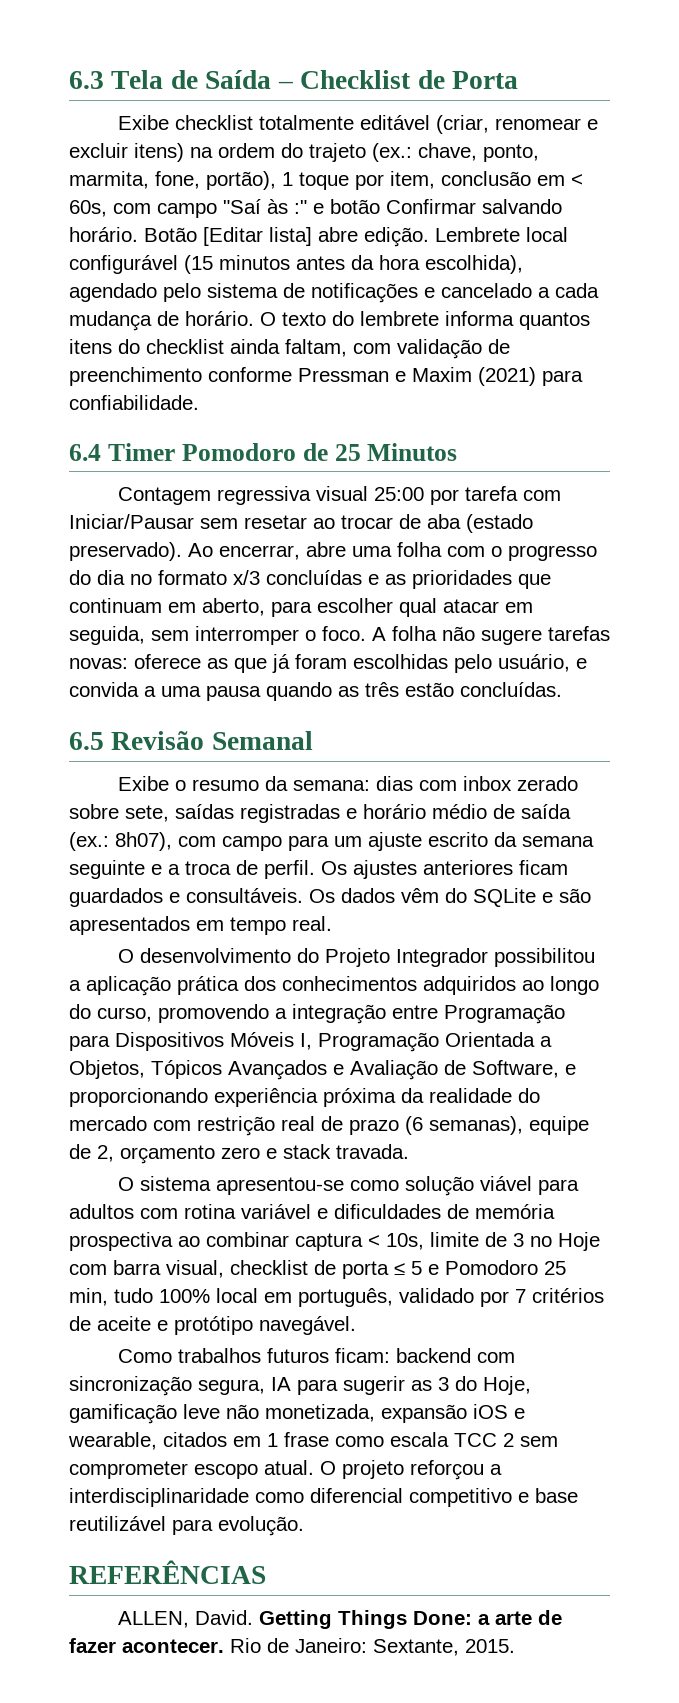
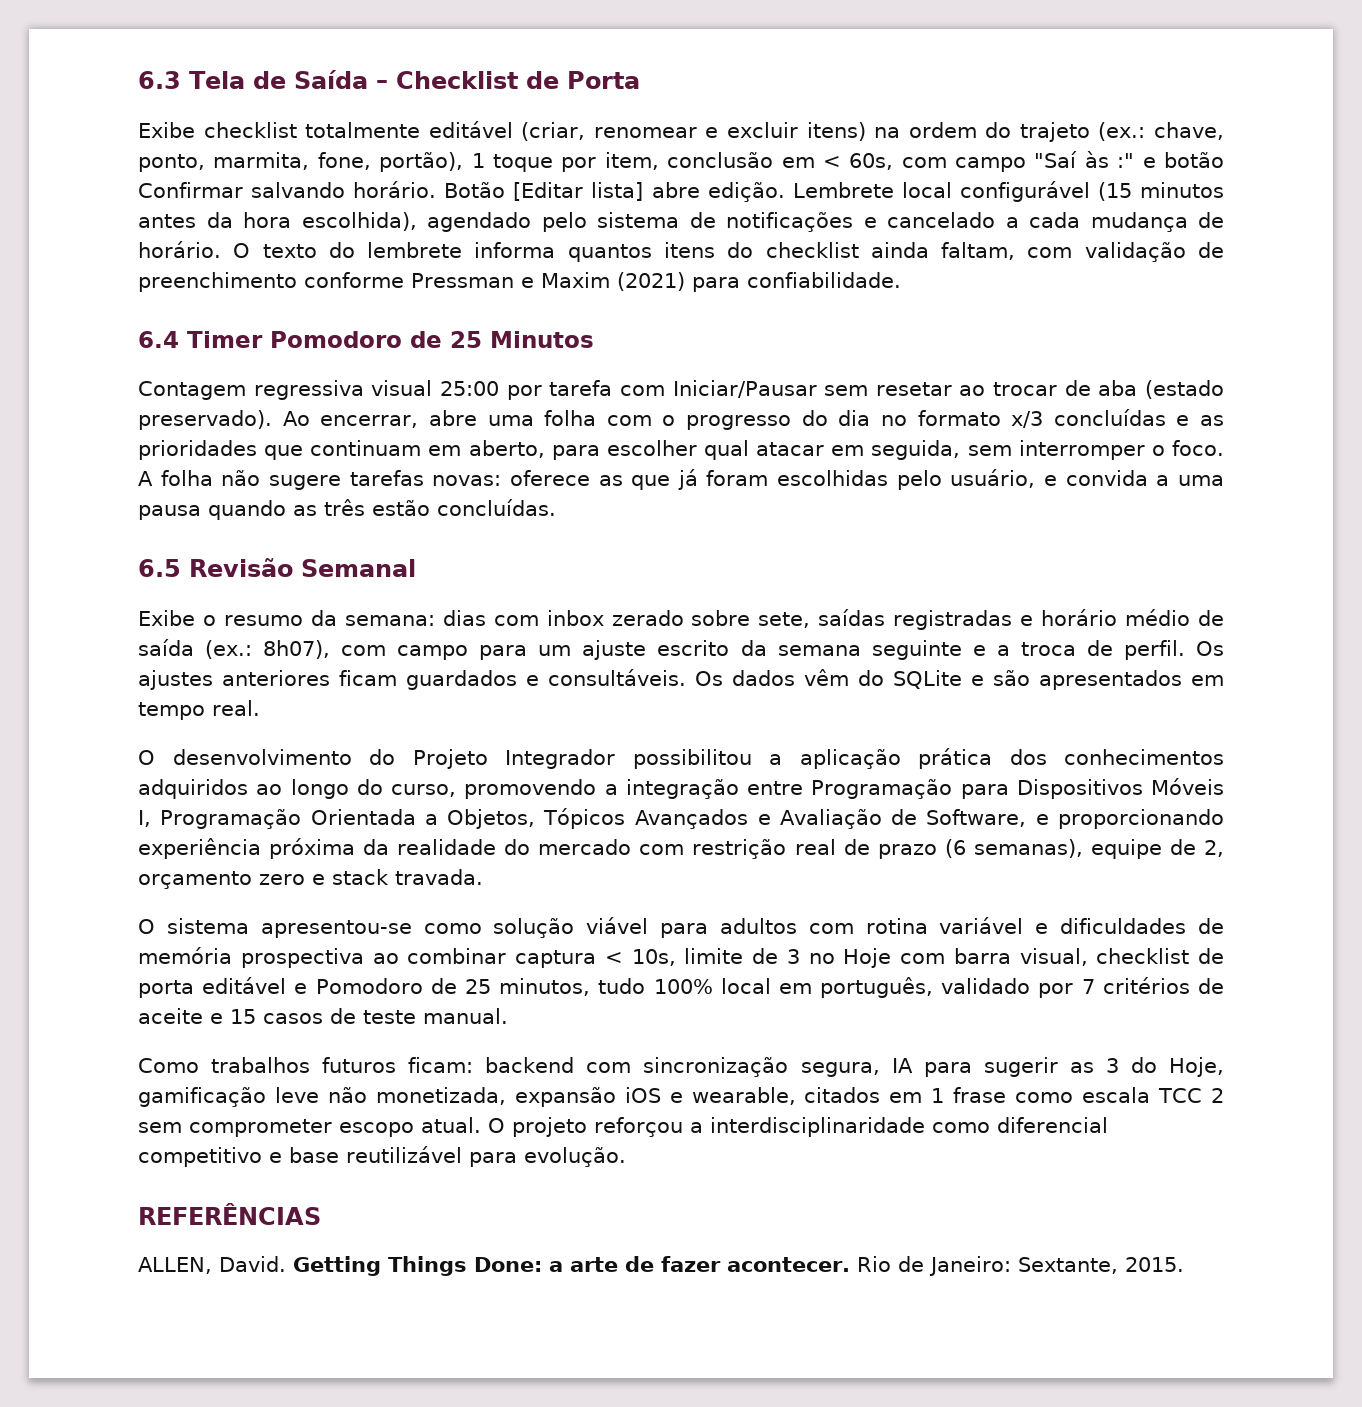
- O sistema apresentou-se como solução viável para adultos com rotina variável e dificuldades de memória prospectiva ao combinar captura < 10s, limite de 3 no Hoje com barra visual, checklist de porta ≤ 5 e Pomodoro 25 min, tudo 100% local em português, validado por 7 critérios de aceite e protótipo navegável.
+ O sistema apresentou-se como solução viável para adultos com rotina variável e dificuldades de memória prospectiva ao combinar captura < 10s, limite de 3 no Hoje com barra visual, checklist de porta editável e Pomodoro de 25 minutos, tudo 100% local em português, validado por 7 critérios de aceite e 15 casos de teste manual.

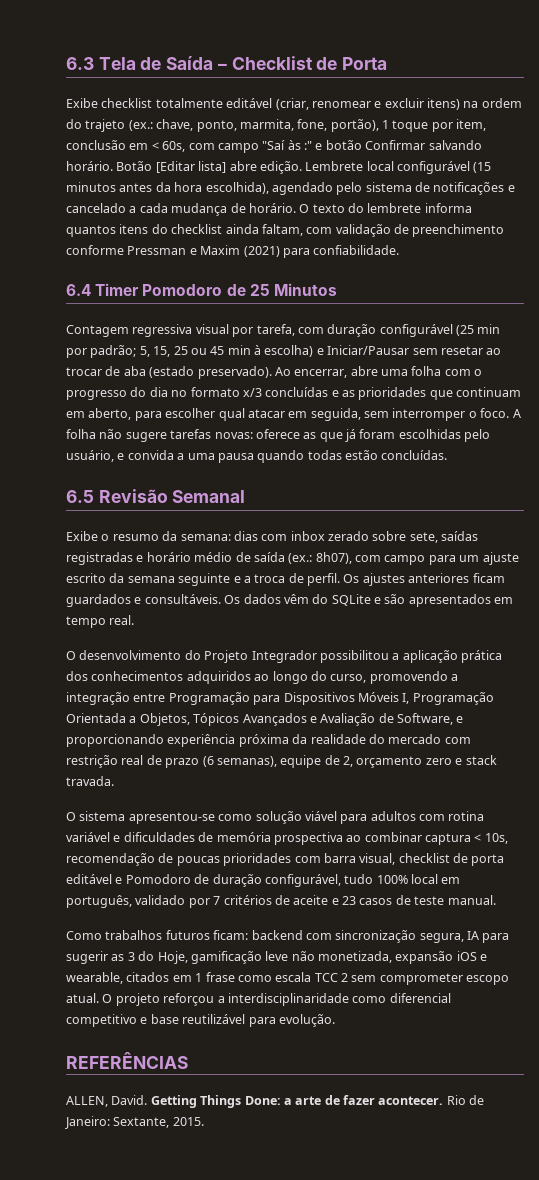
- Contagem regressiva visual 25:00 por tarefa com Iniciar/Pausar sem resetar ao trocar de aba (estado preservado).
+ Contagem regressiva visual por tarefa, com duração configurável (25 min por padrão; 5, 15, 25 ou 45 min à escolha) e Iniciar/Pausar sem resetar ao trocar de aba (estado preservado).
- A folha não sugere tarefas novas: oferece as que já foram escolhidas pelo usuário, e convida a uma pausa quando as três estão concluídas.
+ A folha não sugere tarefas novas: oferece as que já foram escolhidas pelo usuário, e convida a uma pausa quando todas estão concluídas.
- O sistema apresentou-se como solução viável para adultos com rotina variável e dificuldades de memória prospectiva ao combinar captura < 10s, limite de 3 no Hoje com barra visual, checklist de porta editável e Pomodoro de 25 minutos, tudo 100% local em português, validado por 7 critérios de aceite e 15 casos de teste manual.
+ O sistema apresentou-se como solução viável para adultos com rotina variável e dificuldades de memória prospectiva ao combinar captura < 10s, recomendação de poucas prioridades com barra visual, checklist de porta editável e Pomodoro de duração configurável, tudo 100% local em português, validado por 7 critérios de aceite e 23 casos de teste manual.

